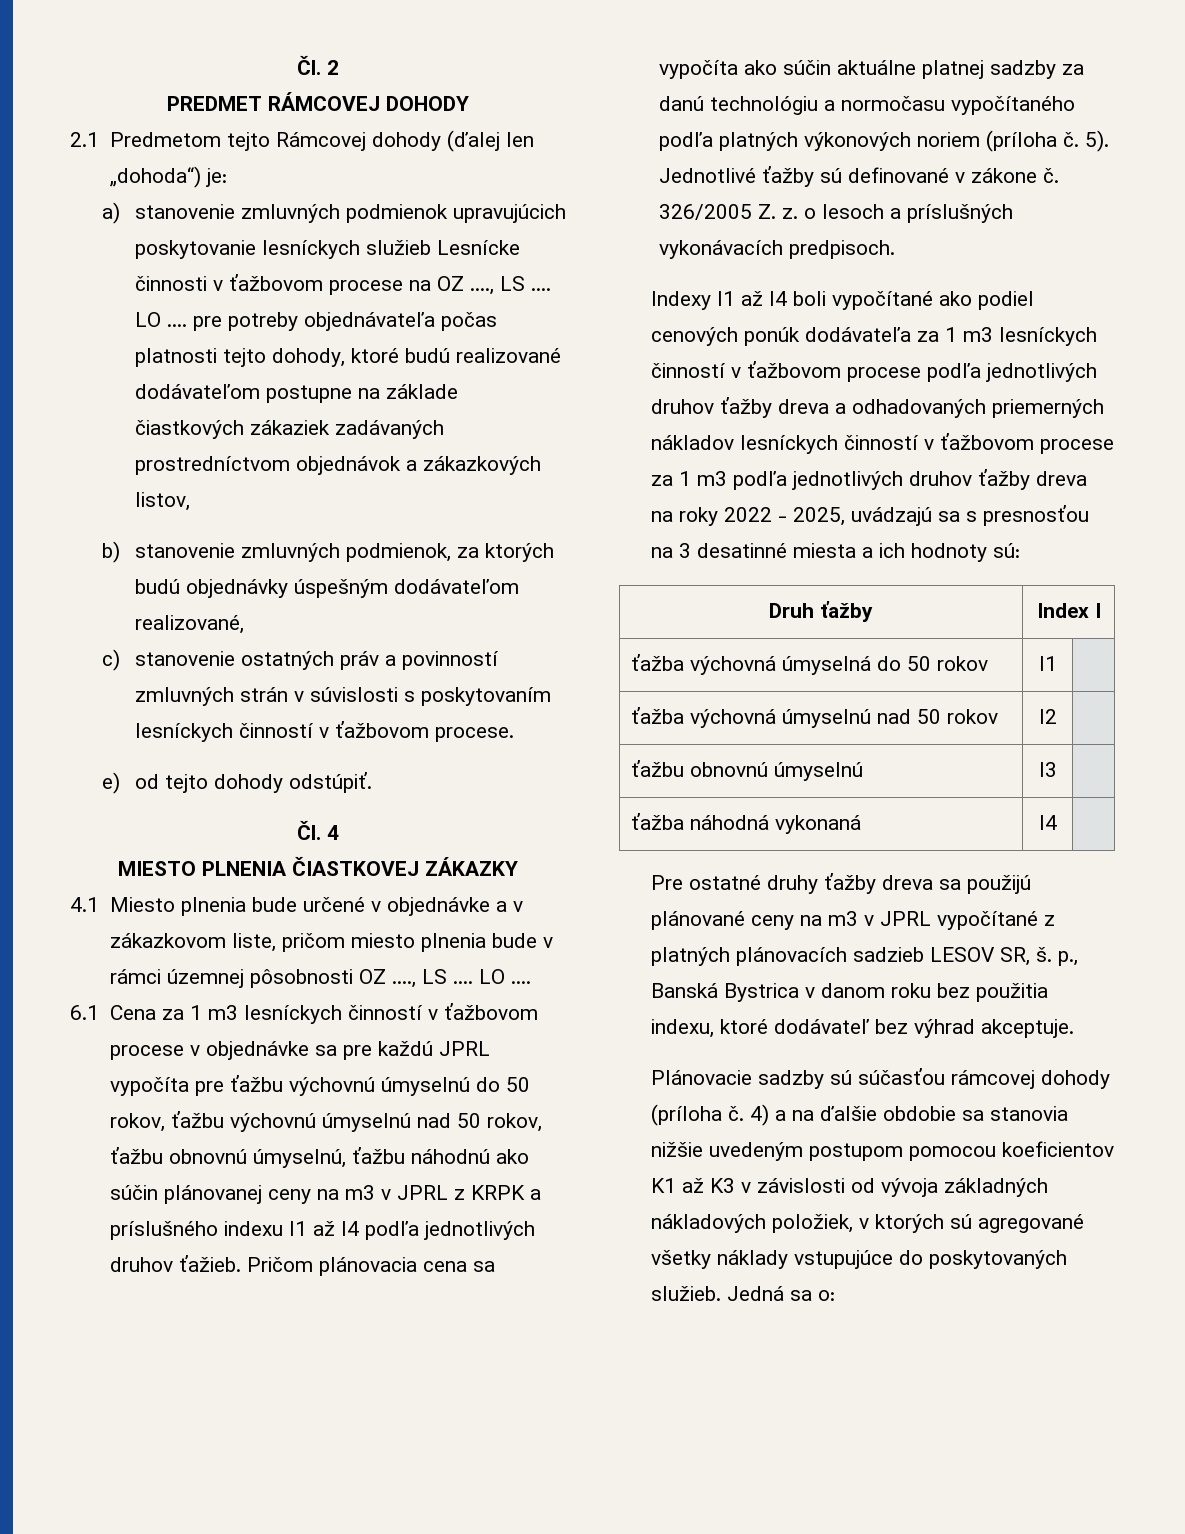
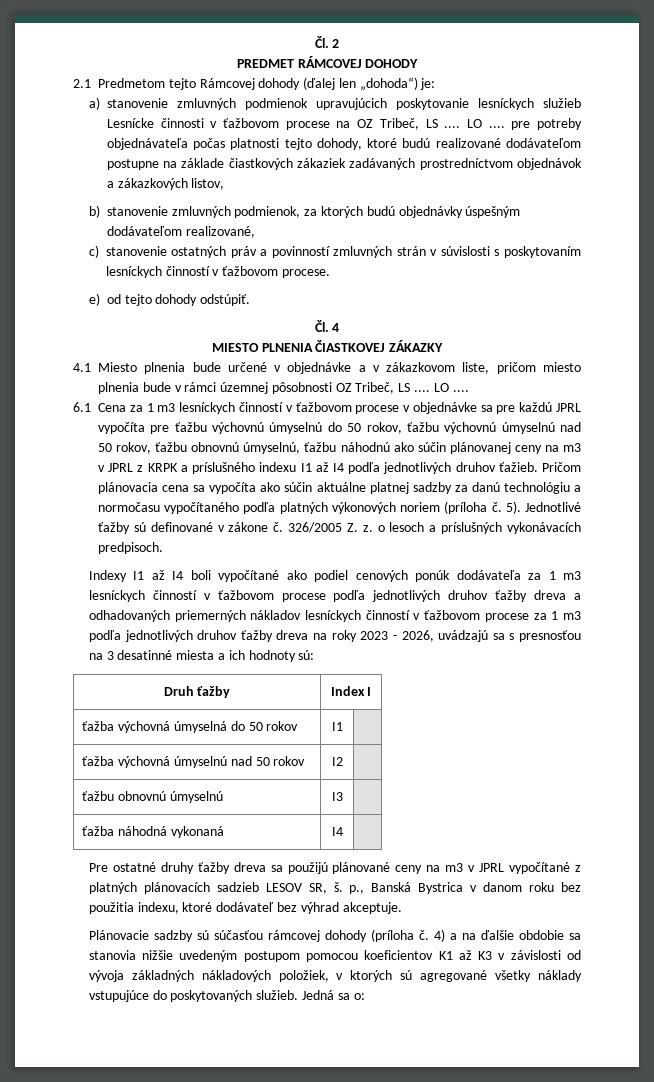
- a) stanovenie zmluvných podmienok upravujúcich poskytovanie lesníckych služieb Lesnícke činnosti v ťažbovom procese na OZ ...., LS ....
+ a) stanovenie zmluvných podmienok upravujúcich poskytovanie lesníckych služieb Lesnícke činnosti v ťažbovom procese na OZ Tribeč, LS ....
- 4.1 Miesto plnenia bude určené v objednávke a v zákazkovom liste, pričom miesto plnenia bude v rámci územnej pôsobnosti OZ ...., LS ....
+ 4.1 Miesto plnenia bude určené v objednávke a v zákazkovom liste, pričom miesto plnenia bude v rámci územnej pôsobnosti OZ Tribeč, LS ....
- Indexy I1 až I4 boli vypočítané ako podiel cenových ponúk dodávateľa za 1 m3 lesníckych činností v ťažbovom procese podľa jednotlivých druhov ťažby dreva a odhadovaných priemerných nákladov lesníckych činností v ťažbovom procese za 1 m3 podľa jednotlivých druhov ťažby dreva na roky 2022 - 2025, uvádzajú sa s presnosťou na 3 desatinné miesta a ich hodnoty sú:
+ Indexy I1 až I4 boli vypočítané ako podiel cenových ponúk dodávateľa za 1 m3 lesníckych činností v ťažbovom procese podľa jednotlivých druhov ťažby dreva a odhadovaných priemerných nákladov lesníckych činností v ťažbovom procese za 1 m3 podľa jednotlivých druhov ťažby dreva na roky 2023 - 2026, uvádzajú sa s presnosťou na 3 desatinné miesta a ich hodnoty sú:

